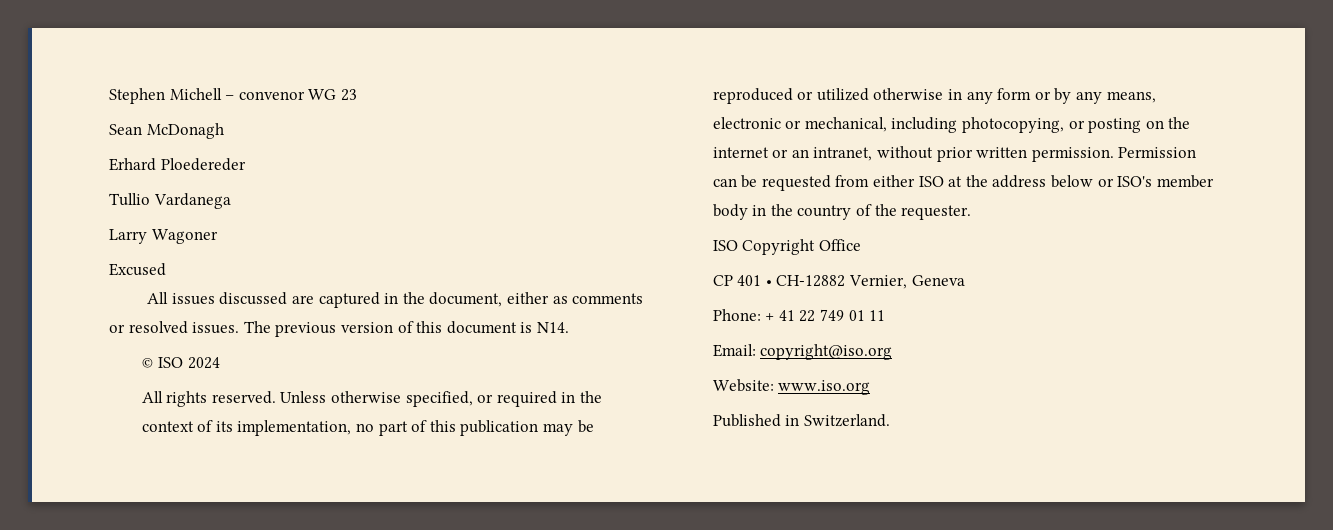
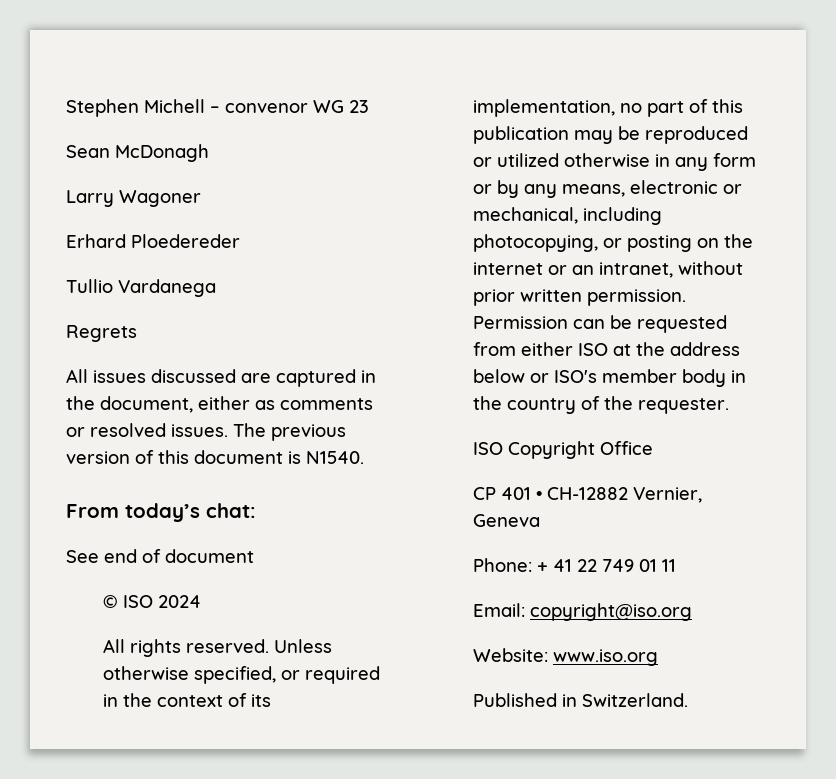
+ Larry Wagoner
- Larry Wagoner
- Excused
+ Regrets
- The previous version of this document is N14.
+ The previous version of this document is N1540.
+ From today’s chat:
+ See end of document

